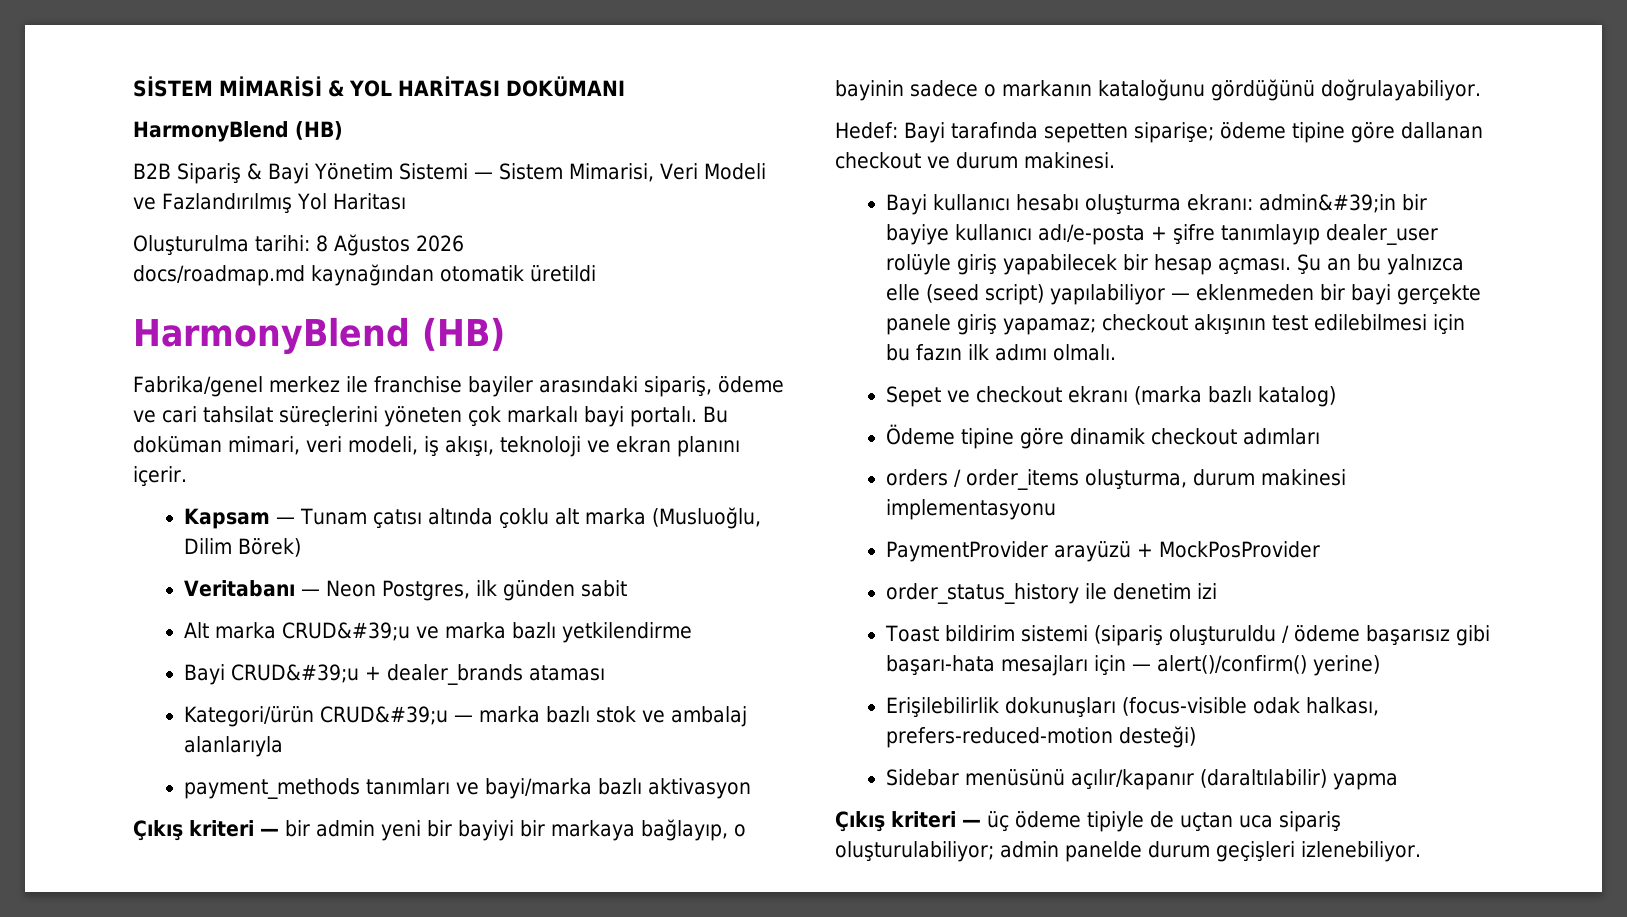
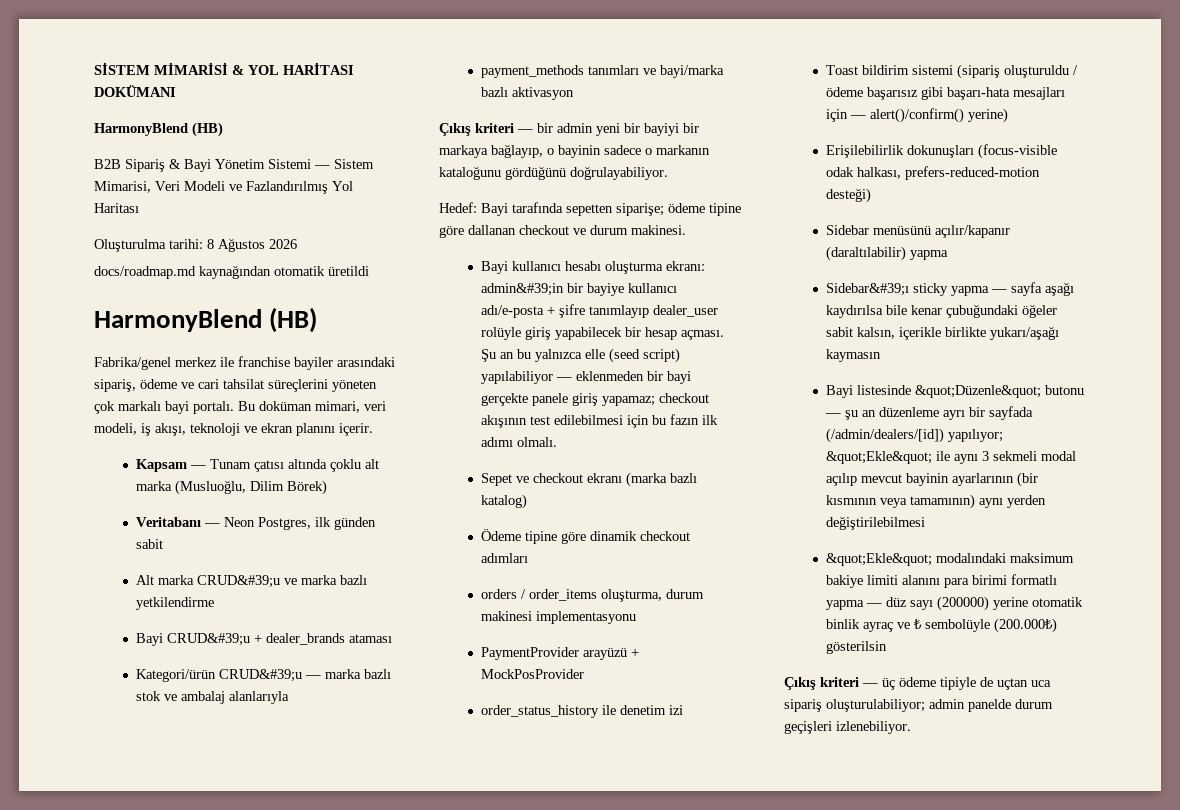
+ Sidebar&#39;ı sticky yapma — sayfa aşağı kaydırılsa bile kenar çubuğundaki öğeler sabit kalsın, içerikle birlikte yukarı/aşağı kaymasın
+ Bayi listesinde &quot;Düzenle&quot; butonu — şu an düzenleme ayrı bir sayfada (/admin/dealers/[id]) yapılıyor; &quot;Ekle&quot; ile aynı 3 sekmeli modal açılıp mevcut bayinin ayarlarının (bir kısmının veya tamamının) aynı yerden değiştirilebilmesi
+ &quot;Ekle&quot; modalındaki maksimum bakiye limiti alanını para birimi formatlı yapma — düz sayı (200000) yerine otomatik binlik ayraç ve ₺ sembolüyle (200.000₺) gösterilsin

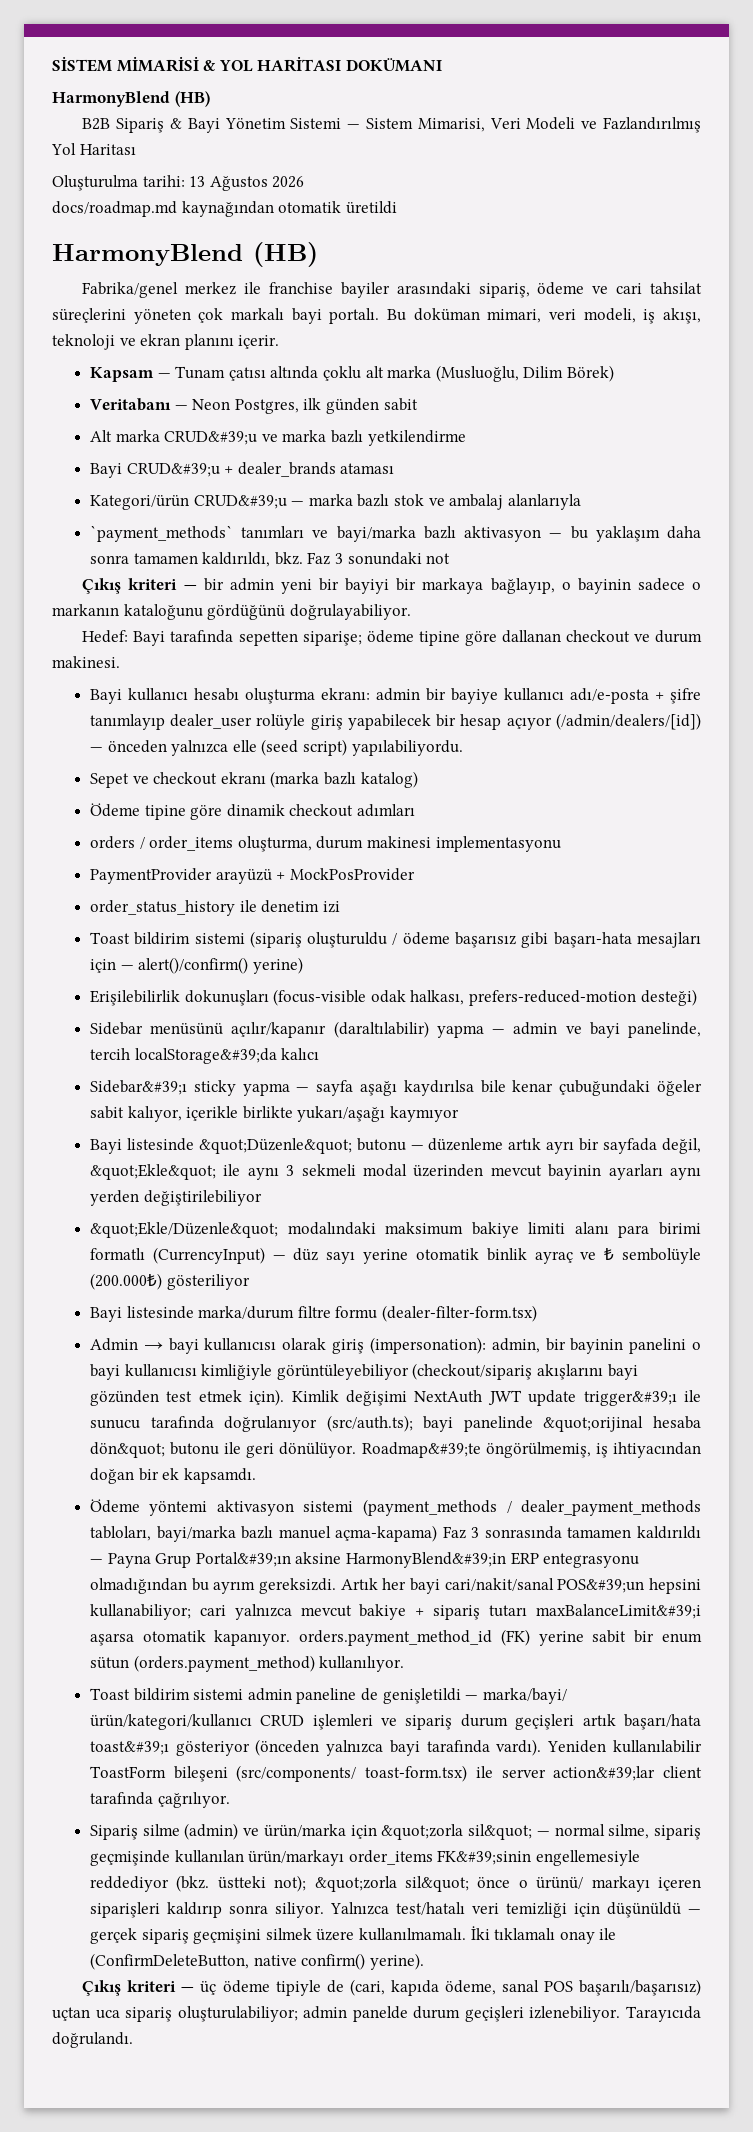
- Oluşturulma tarihi: 8 Ağustos 2026
+ Oluşturulma tarihi: 13 Ağustos 2026
- payment_methods tanımları ve bayi/marka bazlı aktivasyon
+ `payment_methods` tanımları ve bayi/marka bazlı aktivasyon — bu yaklaşım daha sonra tamamen kaldırıldı, bkz. Faz 3 sonundaki not
- Bayi kullanıcı hesabı oluşturma ekranı: admin&#39;in bir bayiye kullanıcı adı/e-posta + şifre tanımlayıp dealer_user rolüyle giriş yapabilecek bir hesap açması. Şu an bu yalnızca elle (seed script) yapılabiliyor — eklenmeden bir bayi gerçekte panele giriş yapamaz; checkout akışının test edilebilmesi için bu fazın ilk adımı olmalı.
+ Bayi kullanıcı hesabı oluşturma ekranı: admin bir bayiye kullanıcı adı/e-posta + şifre tanımlayıp dealer_user rolüyle giriş yapabilecek bir hesap açıyor (/admin/dealers/[id]) — önceden yalnızca elle (seed script) yapılabiliyordu.
- Sidebar menüsünü açılır/kapanır (daraltılabilir) yapma
+ Sidebar menüsünü açılır/kapanır (daraltılabilir) yapma — admin ve bayi panelinde, tercih localStorage&#39;da kalıcı
- Sidebar&#39;ı sticky yapma — sayfa aşağı kaydırılsa bile kenar çubuğundaki öğeler sabit kalsın, içerikle birlikte yukarı/aşağı kaymasın
+ Sidebar&#39;ı sticky yapma — sayfa aşağı kaydırılsa bile kenar çubuğundaki öğeler sabit kalıyor, içerikle birlikte yukarı/aşağı kaymıyor
- Bayi listesinde &quot;Düzenle&quot; butonu — şu an düzenleme ayrı bir sayfada (/admin/dealers/[id]) yapılıyor; &quot;Ekle&quot; ile aynı 3 sekmeli modal açılıp mevcut bayinin ayarlarının (bir kısmının veya tamamının) aynı yerden değiştirilebilmesi
- &quot;Ekle&quot; modalındaki maksimum bakiye limiti alanını para birimi formatlı yapma — düz sayı (200000) yerine otomatik binlik ayraç ve ₺ sembolüyle (200.000₺) gösterilsin
+ Bayi listesinde &quot;Düzenle&quot; butonu — düzenleme artık ayrı bir sayfada değil, &quot;Ekle&quot; ile aynı 3 sekmeli modal üzerinden mevcut bayinin ayarları aynı yerden değiştirilebiliyor
+ &quot;Ekle/Düzenle&quot; modalındaki maksimum bakiye limiti alanı para birimi formatlı (CurrencyInput) — düz sayı yerine otomatik binlik ayraç ve ₺ sembolüyle (200.000₺) gösteriliyor
+ Bayi listesinde marka/durum filtre formu (dealer-filter-form.tsx)
+ Admin → bayi kullanıcısı olarak giriş (impersonation): admin, bir bayinin panelini o bayi kullanıcısı kimliğiyle görüntüleyebiliyor (checkout/sipariş akışlarını bayi gözünden test etmek için). Kimlik değişimi NextAuth JWT update trigger&#39;ı ile sunucu tarafında doğrulanıyor (src/auth.ts); bayi panelinde &quot;orijinal hesaba dön&quot; butonu ile geri dönülüyor. Roadmap&#39;te öngörülmemiş, iş ihtiyacından doğan bir ek kapsamdı.
+ Ödeme yöntemi aktivasyon sistemi (payment_methods / dealer_payment_methods tabloları, bayi/marka bazlı manuel açma-kapama) Faz 3 sonrasında tamamen kaldırıldı — Payna Grup Portal&#39;ın aksine HarmonyBlend&#39;in ERP entegrasyonu olmadığından bu ayrım gereksizdi. Artık her bayi cari/nakit/sanal POS&#39;un hepsini kullanabiliyor; cari yalnızca mevcut bakiye + sipariş tutarı maxBalanceLimit&#39;i aşarsa otomatik kapanıyor. orders.payment_method_id (FK) yerine sabit bir enum sütun (orders.payment_method) kullanılıyor.
+ Toast bildirim sistemi admin paneline de genişletildi — marka/bayi/ ürün/kategori/kullanıcı CRUD işlemleri ve sipariş durum geçişleri artık başarı/hata toast&#39;ı gösteriyor (önceden yalnızca bayi tarafında vardı). Yeniden kullanılabilir ToastForm bileşeni (src/components/ toast-form.tsx) ile server action&#39;lar client tarafında çağrılıyor.
+ Sipariş silme (admin) ve ürün/marka için &quot;zorla sil&quot; — normal silme, sipariş geçmişinde kullanılan ürün/markayı order_items FK&#39;sinin engellemesiyle reddediyor (bkz. üstteki not); &quot;zorla sil&quot; önce o ürünü/ markayı içeren siparişleri kaldırıp sonra siliyor. Yalnızca test/hatalı veri temizliği için düşünüldü — gerçek sipariş geçmişini silmek üzere kullanılmamalı. İki tıklamalı onay ile (ConfirmDeleteButton, native confirm() yerine).
- Çıkış kriteri — üç ödeme tipiyle de uçtan uca sipariş oluşturulabiliyor; admin panelde durum geçişleri izlenebiliyor.
+ Çıkış kriteri — üç ödeme tipiyle de (cari, kapıda ödeme, sanal POS başarılı/başarısız) uçtan uca sipariş oluşturulabiliyor; admin panelde durum geçişleri izlenebiliyor.
+ Tarayıcıda doğrulandı.

